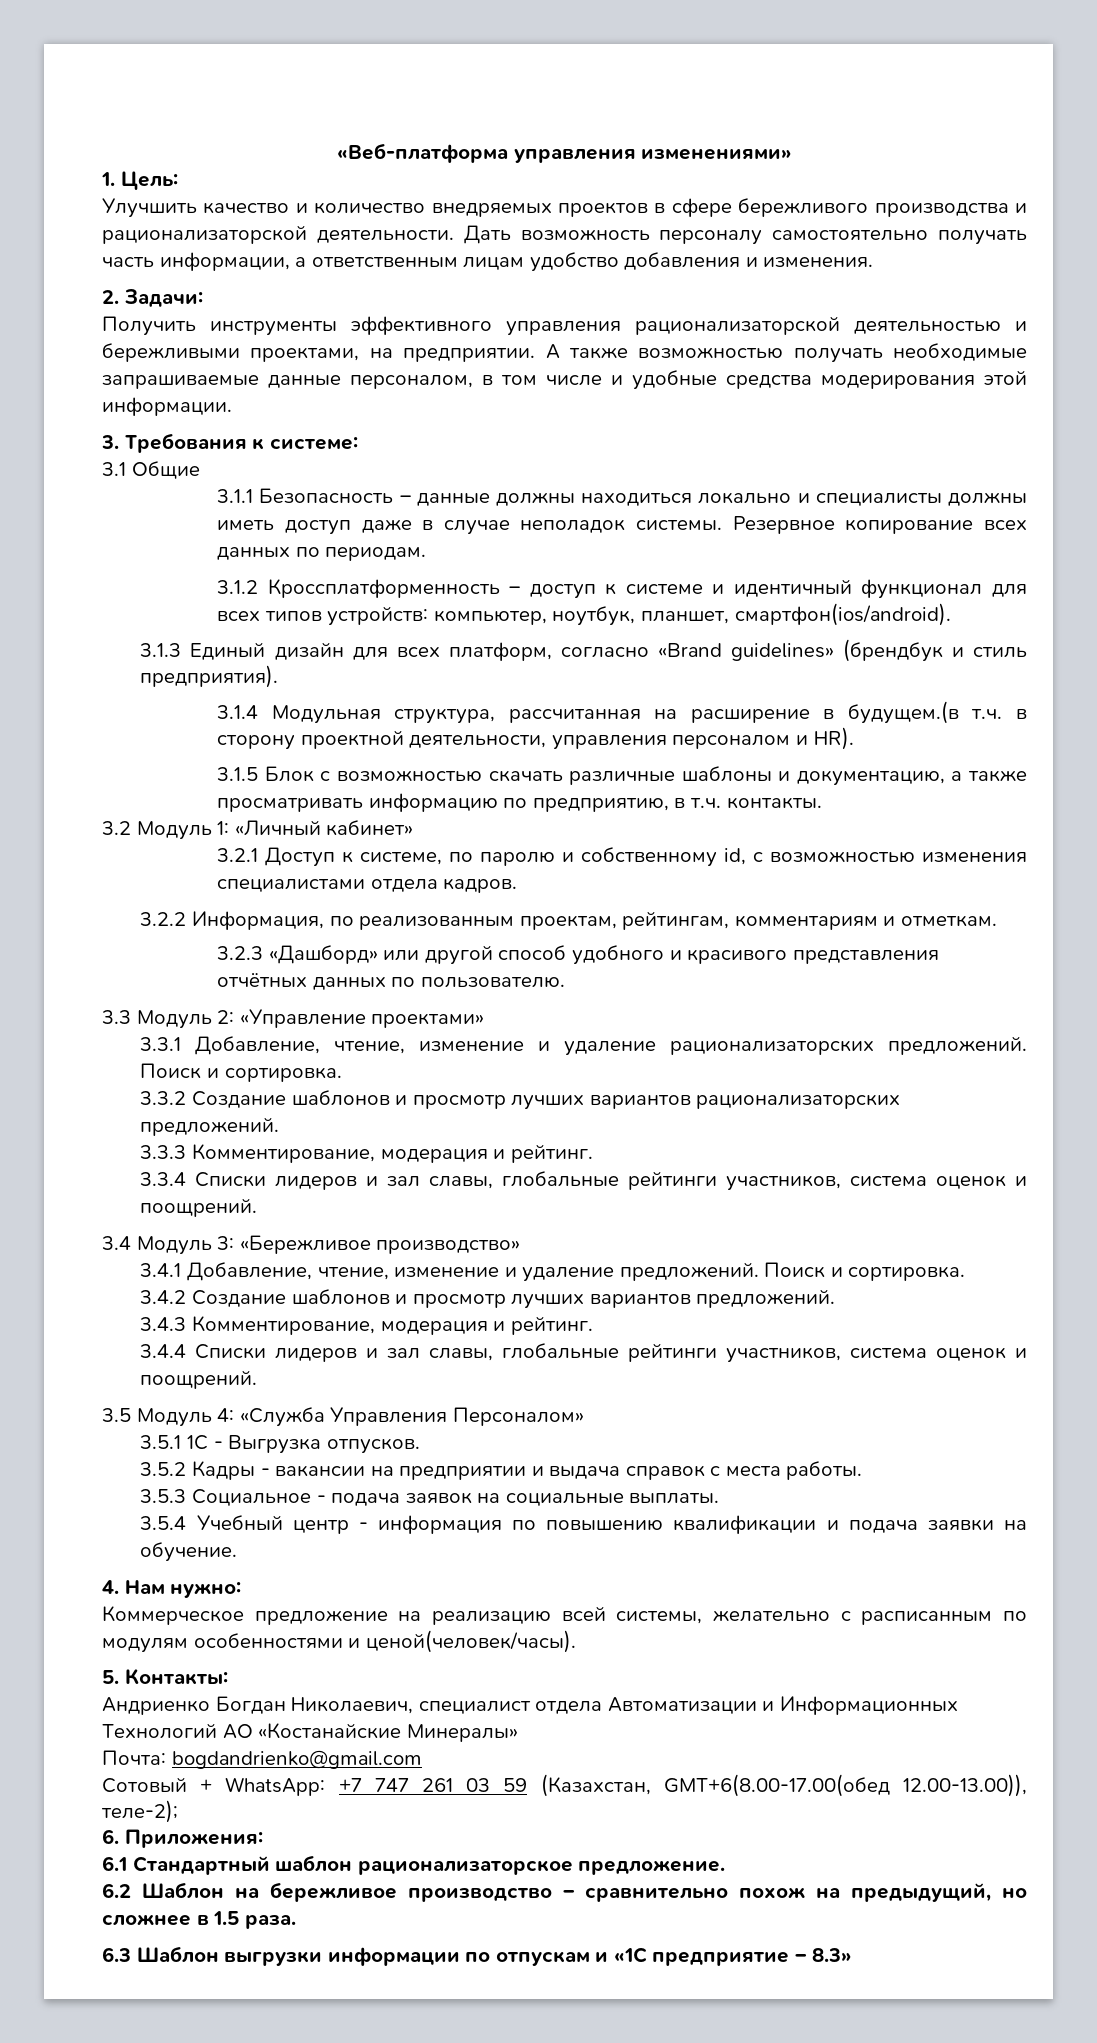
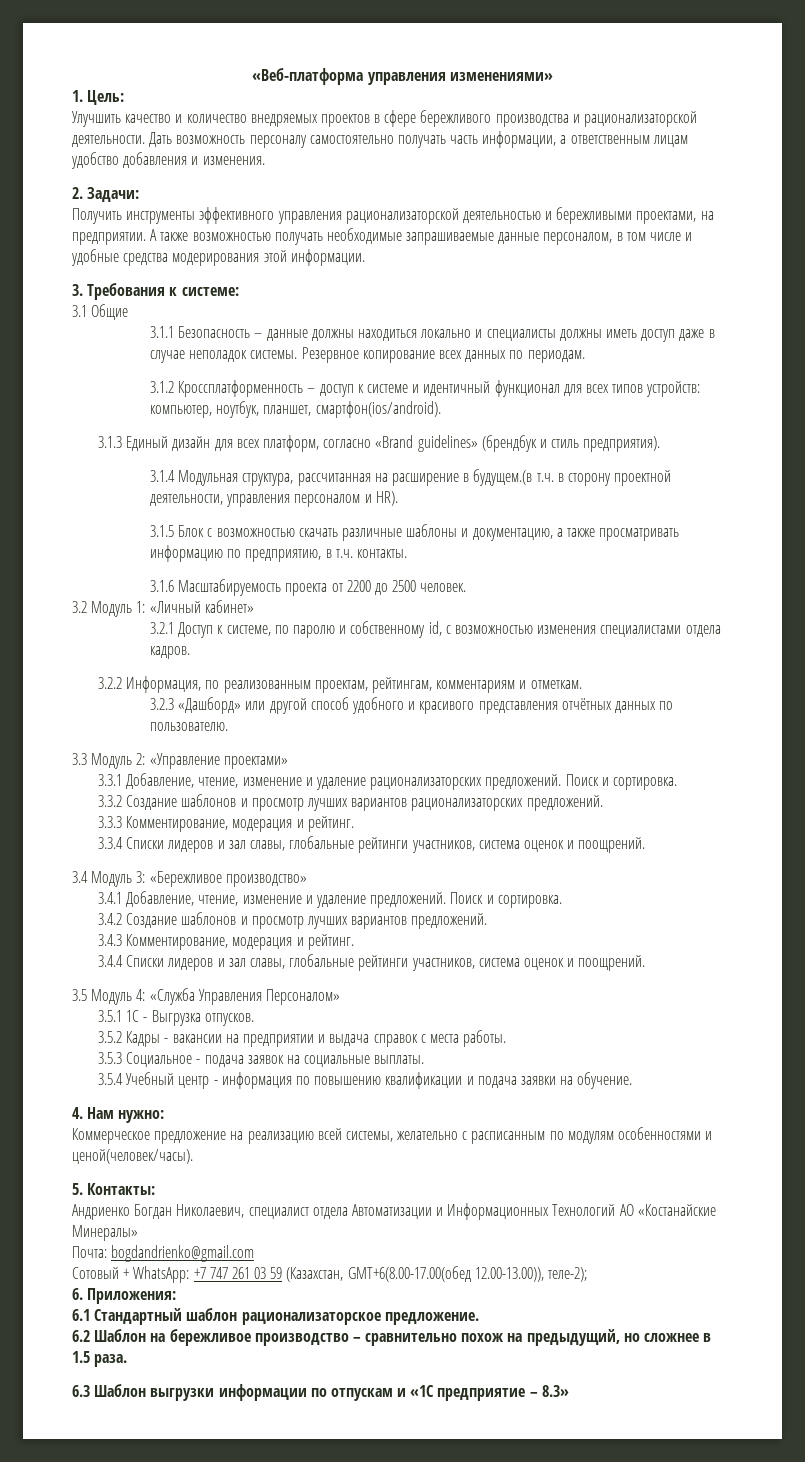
+ 3.1.6 Масштабируемость проекта от 2200 до 2500 человек.

